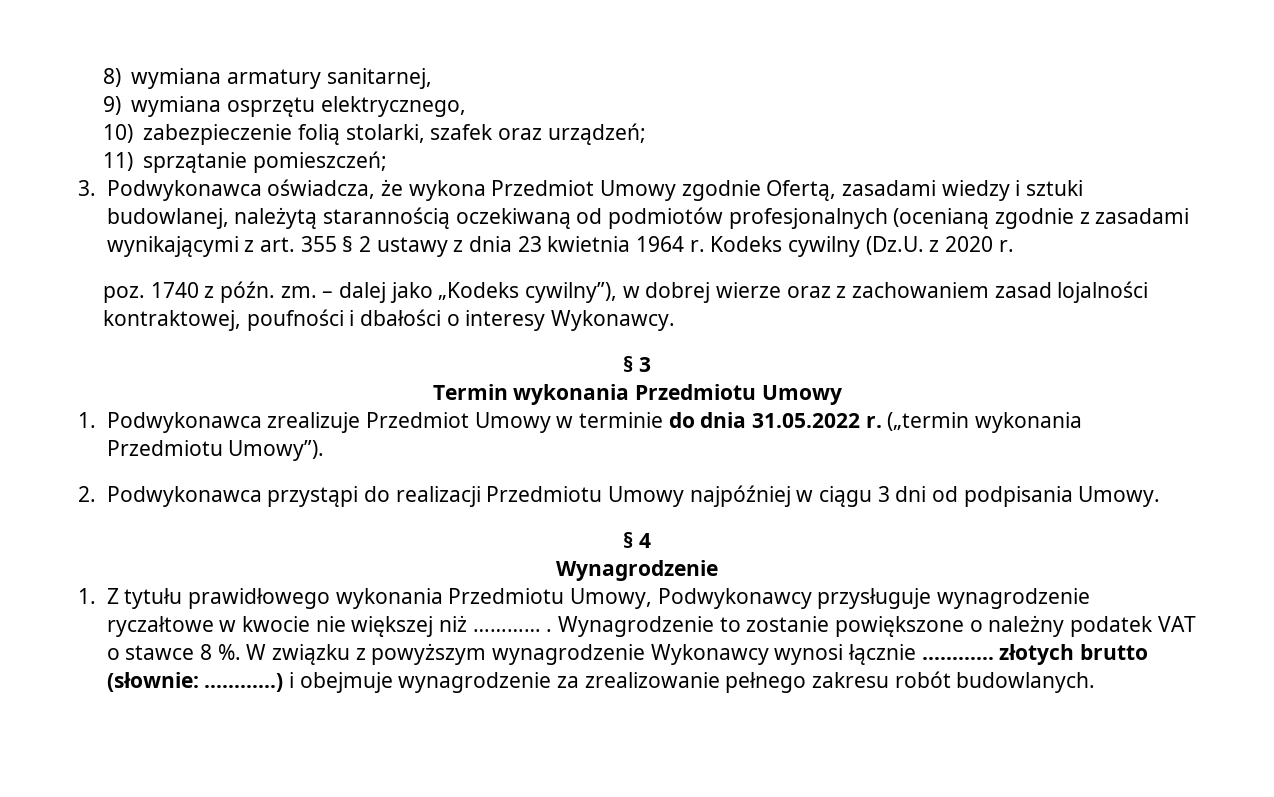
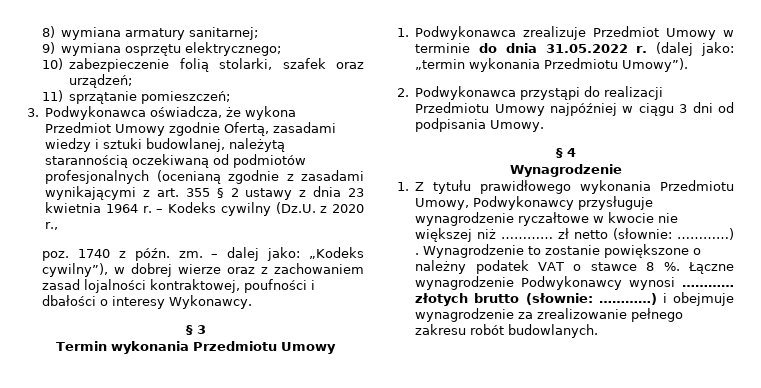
- 8) wymiana armatury sanitarnej,
+ 8) wymiana armatury sanitarnej;
- 9) wymiana osprzętu elektrycznego,
+ 9) wymiana osprzętu elektrycznego;
- Kodeks cywilny (Dz.U. z 2020 r.
+ – Kodeks cywilny (Dz.U. z 2020 r.,
- – dalej jako „Kodeks cywilny”), w dobrej wierze oraz z zachowaniem zasad lojalności kontraktowej, poufności i dbałości o interesy Wykonawcy.
+ – dalej jako: „Kodeks cywilny”), w dobrej wierze oraz z zachowaniem zasad lojalności kontraktowej, poufności i dbałości o interesy Wykonawcy.
- („termin wykonania Przedmiotu Umowy”).
+ (dalej jako: „termin wykonania Przedmiotu Umowy”).
- 1. Z tytułu prawidłowego wykonania Przedmiotu Umowy, Podwykonawcy przysługuje wynagrodzenie ryczałtowe w kwocie nie większej niż ………… .
+ 1. Z tytułu prawidłowego wykonania Przedmiotu Umowy, Podwykonawcy przysługuje wynagrodzenie ryczałtowe w kwocie nie większej niż ………… zł netto (słownie: …………) .
- W związku z powyższym wynagrodzenie Wykonawcy wynosi łącznie ………… złotych brutto (słownie: …………) i obejmuje wynagrodzenie za zrealizowanie pełnego zakresu robót budowlanych.
+ Łączne wynagrodzenie Podwykonawcy wynosi ………… złotych brutto (słownie: …………) i obejmuje wynagrodzenie za zrealizowanie pełnego zakresu robót budowlanych.

